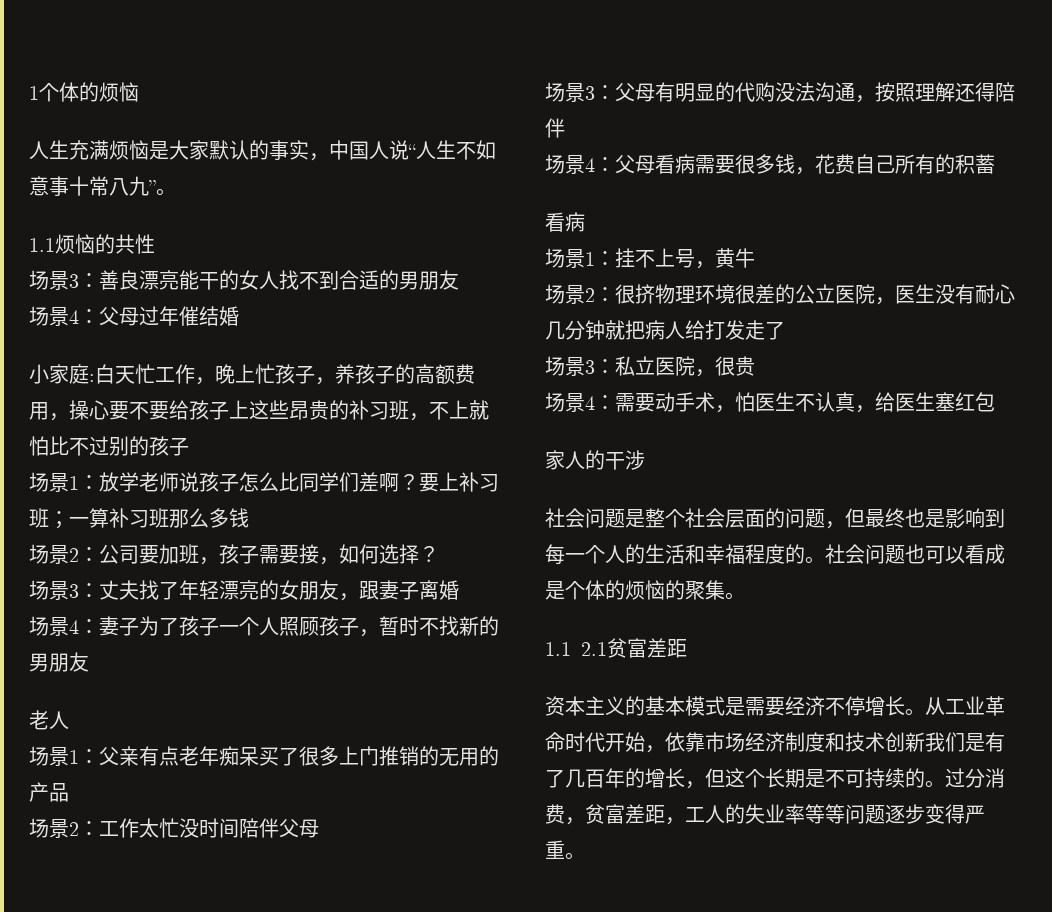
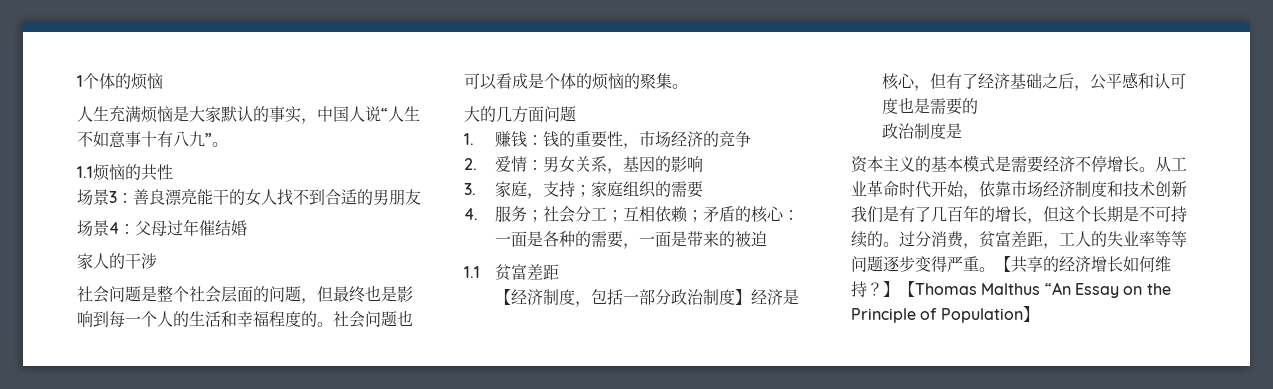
- 人生充满烦恼是大家默认的事实，中国人说“人生不如意事十常八九”。
+ 人生充满烦恼是大家默认的事实，中国人说“人生不如意事十有八九”。
- 小家庭:白天忙工作，晚上忙孩子，养孩子的高额费用，操心要不要给孩子上这些昂贵的补习班，不上就怕比不过别的孩子
- 场景1：放学老师说孩子怎么比同学们差啊？要上补习班；一算补习班那么多钱
- 场景2：公司要加班，孩子需要接，如何选择？
- 场景3：丈夫找了年轻漂亮的女朋友，跟妻子离婚
- 场景4：妻子为了孩子一个人照顾孩子，暂时不找新的男朋友
- 老人
- 场景1：父亲有点老年痴呆买了很多上门推销的无用的产品
- 场景2：工作太忙没时间陪伴父母
- 场景3：父母有明显的代购没法沟通，按照理解还得陪伴
- 场景4：父母看病需要很多钱，花费自己所有的积蓄
- 看病
- 场景1：挂不上号，黄牛
- 场景2：很挤物理环境很差的公立医院，医生没有耐心几分钟就把病人给打发走了
- 场景3：私立医院，很贵
- 场景4：需要动手术，怕医生不认真，给医生塞红包
- 1.1 2.1贫富差距
+ 大的几方面问题
+ 1.赚钱：钱的重要性，市场经济的竞争
+ 2.爱情：男女关系，基因的影响
+ 3.家庭，支持；家庭组织的需要
+ 4.服务；社会分工；互相依赖；矛盾的核心：一面是各种的需要，一面是带来的被迫
+ 1.1贫富差距
+ 【经济制度，包括一部分政治制度】经济是核心，但有了经济基础之后，公平感和认可度也是需要的
+ 政治制度是
+ 【共享的经济增长如何维持？】【Thomas Malthus “An Essay on the Principle of Population】

